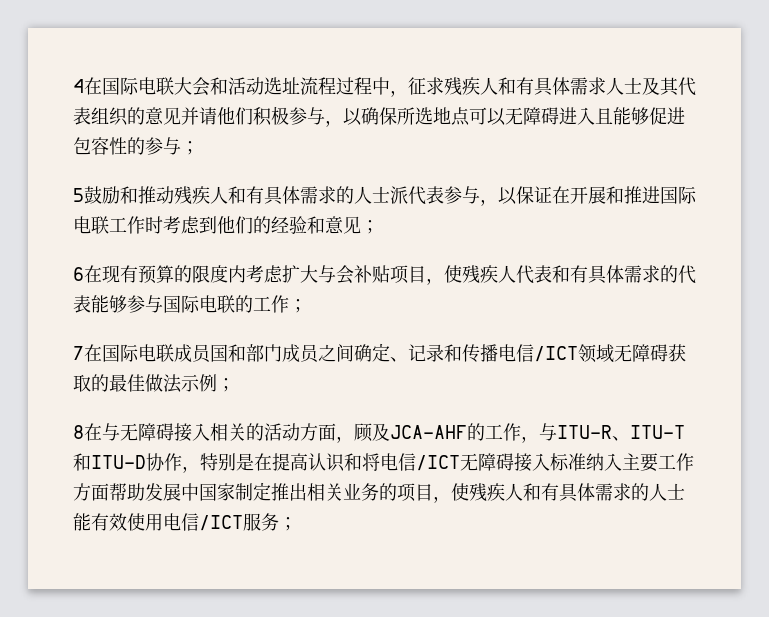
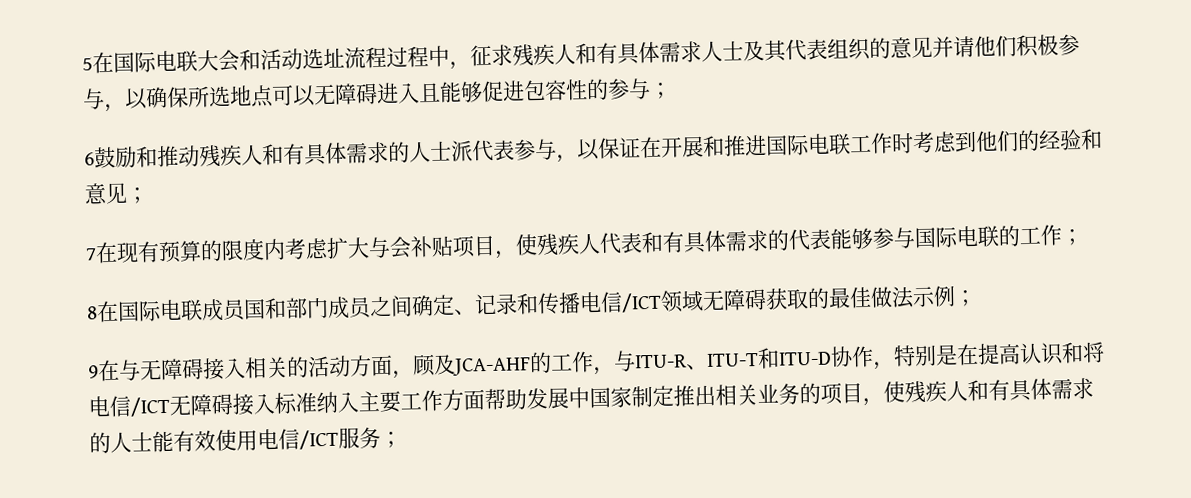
- 4在国际电联大会和活动选址流程过程中，征求残疾人和有具体需求人士及其代表组织的意见并请他们积极参与，以确保所选地点可以无障碍进入且能够促进包容性的参与；
+ 5在国际电联大会和活动选址流程过程中，征求残疾人和有具体需求人士及其代表组织的意见并请他们积极参与，以确保所选地点可以无障碍进入且能够促进包容性的参与；
- 5鼓励和推动残疾人和有具体需求的人士派代表参与，以保证在开展和推进国际电联工作时考虑到他们的经验和意见；
+ 6鼓励和推动残疾人和有具体需求的人士派代表参与，以保证在开展和推进国际电联工作时考虑到他们的经验和意见；
- 6在现有预算的限度内考虑扩大与会补贴项目，使残疾人代表和有具体需求的代表能够参与国际电联的工作；
+ 7在现有预算的限度内考虑扩大与会补贴项目，使残疾人代表和有具体需求的代表能够参与国际电联的工作；
- 7在国际电联成员国和部门成员之间确定、记录和传播电信/ICT领域无障碍获取的最佳做法示例；
+ 8在国际电联成员国和部门成员之间确定、记录和传播电信/ICT领域无障碍获取的最佳做法示例；
- 8在与无障碍接入相关的活动方面，顾及JCA-AHF的工作，与ITU-R、ITU-T和ITU-D协作，特别是在提高认识和将电信/ICT无障碍接入标准纳入主要工作方面帮助发展中国家制定推出相关业务的项目，使残疾人和有具体需求的人士能有效使用电信/ICT服务；
+ 9在与无障碍接入相关的活动方面，顾及JCA-AHF的工作，与ITU-R、ITU-T和ITU-D协作，特别是在提高认识和将电信/ICT无障碍接入标准纳入主要工作方面帮助发展中国家制定推出相关业务的项目，使残疾人和有具体需求的人士能有效使用电信/ICT服务；

